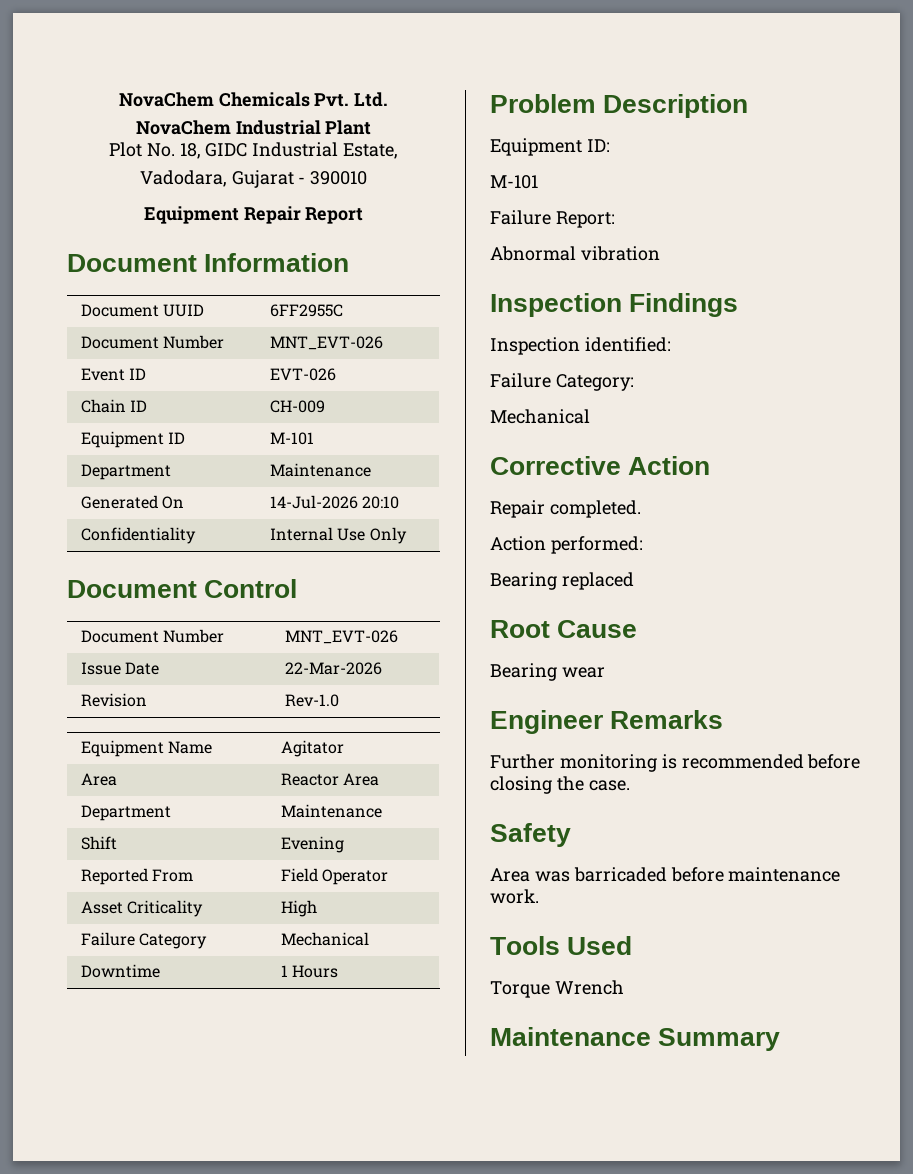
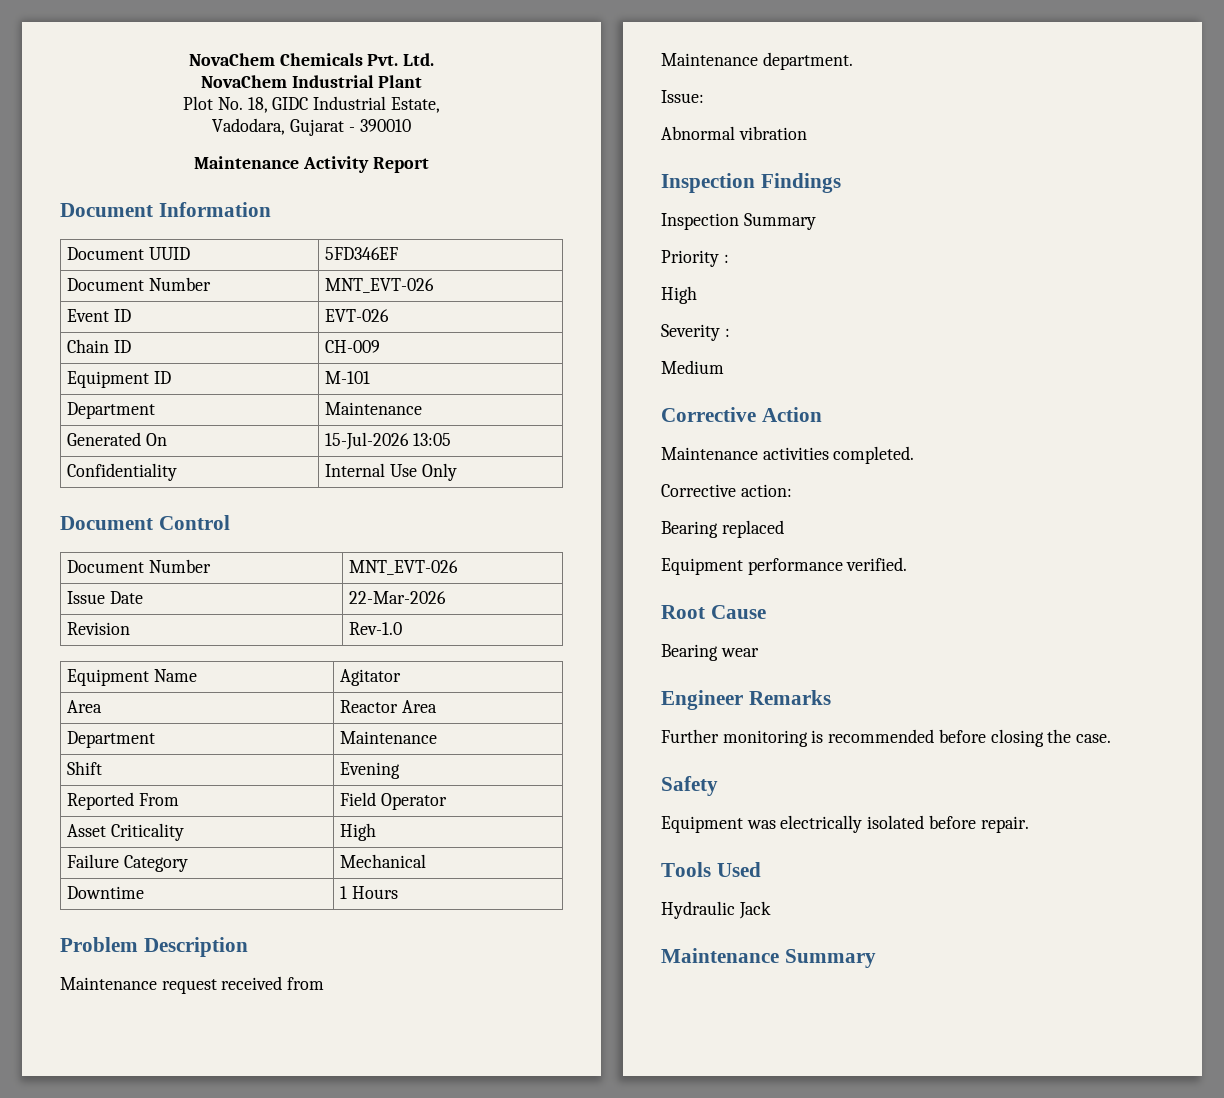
- Equipment Repair Report
+ Maintenance Activity Report
- Document UUID | 6FF2955C
+ Document UUID | 5FD346EF
- Generated On | 14-Jul-2026 20:10
+ Generated On | 15-Jul-2026 13:05
- Equipment ID:
- M-101
- Failure Report:
+ Maintenance request received from
+ Maintenance department.
+ Issue:
- Inspection identified:
- Failure Category:
- Mechanical
+ Inspection Summary
+ Priority :
+ High
+ Severity :
+ Medium
- Repair completed.
+ Maintenance activities completed.
- Action performed:
+ Corrective action:
+ Equipment performance verified.
- Area was barricaded before maintenance work.
+ Equipment was electrically isolated before repair.
- Torque Wrench
+ Hydraulic Jack

